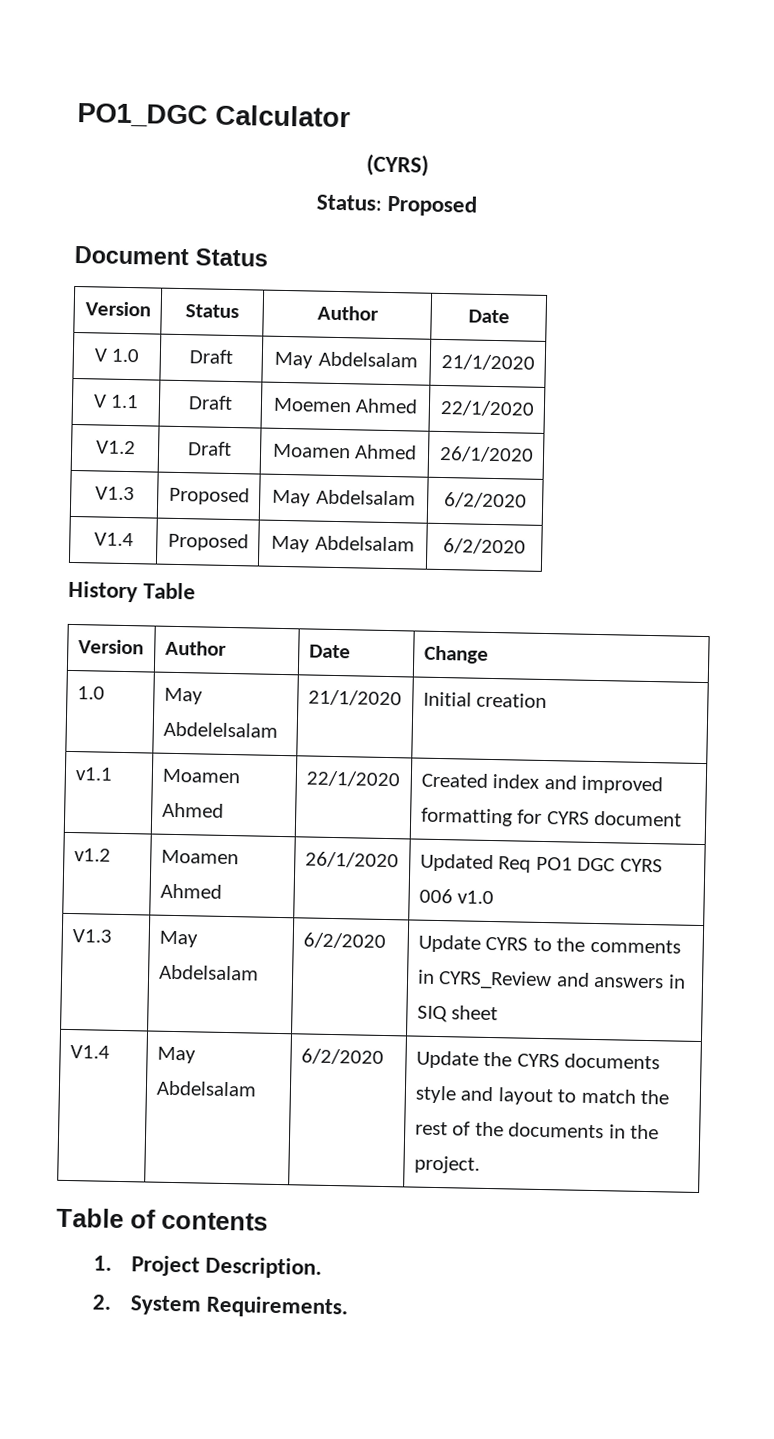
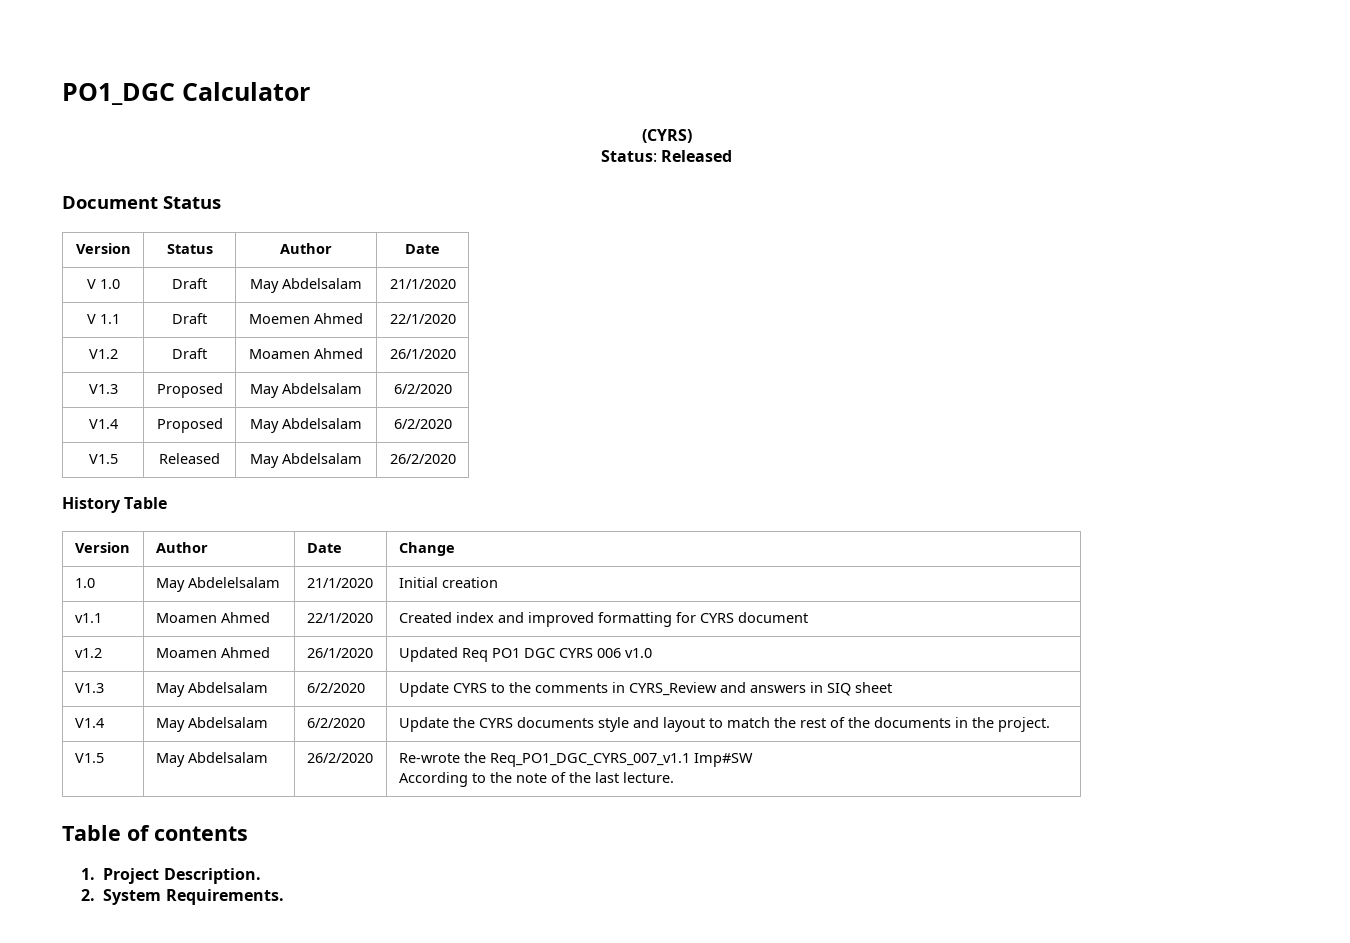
- Status: Proposed
+ Status: Released
+ V1.5 | Released | May Abdelsalam | 26/2/2020
+ V1.5 | May Abdelsalam | 26/2/2020 | Re-wrote the Req_PO1_DGC_CYRS_007_v1.1 Imp#SW
+ According to the note of the last lecture.

